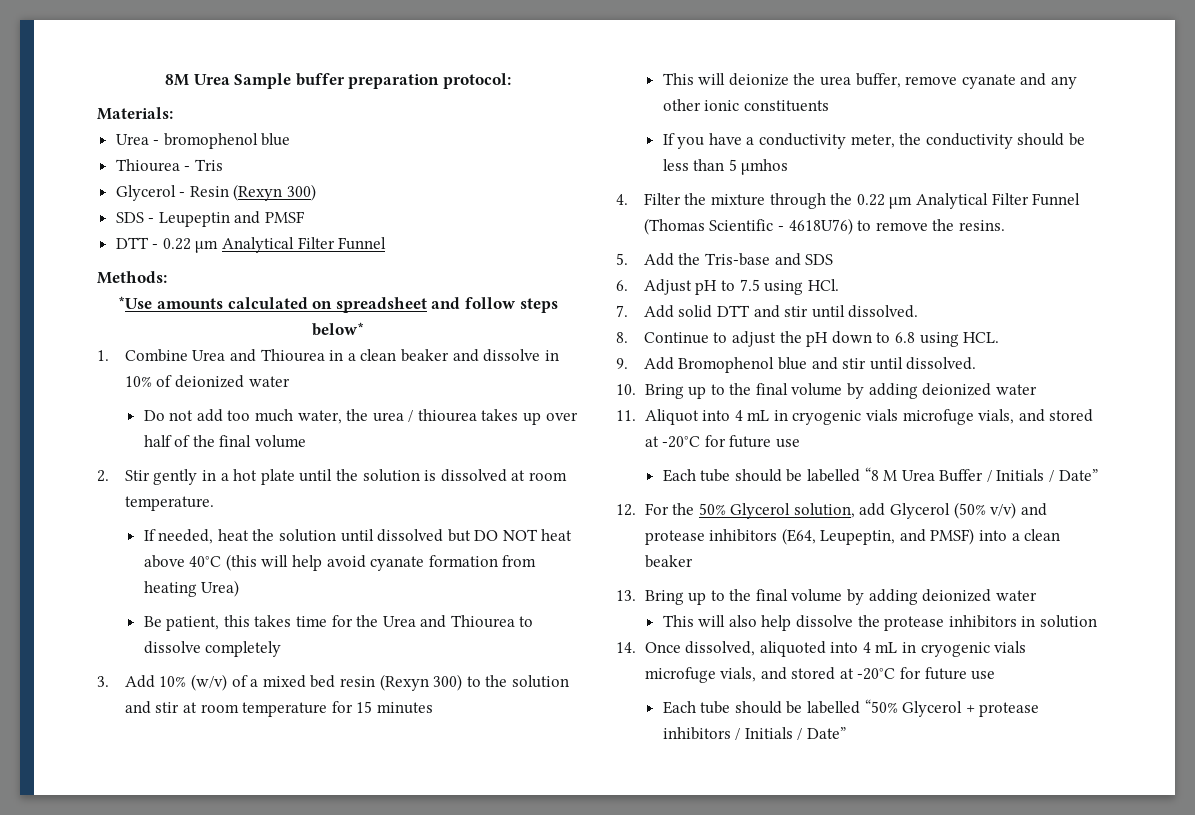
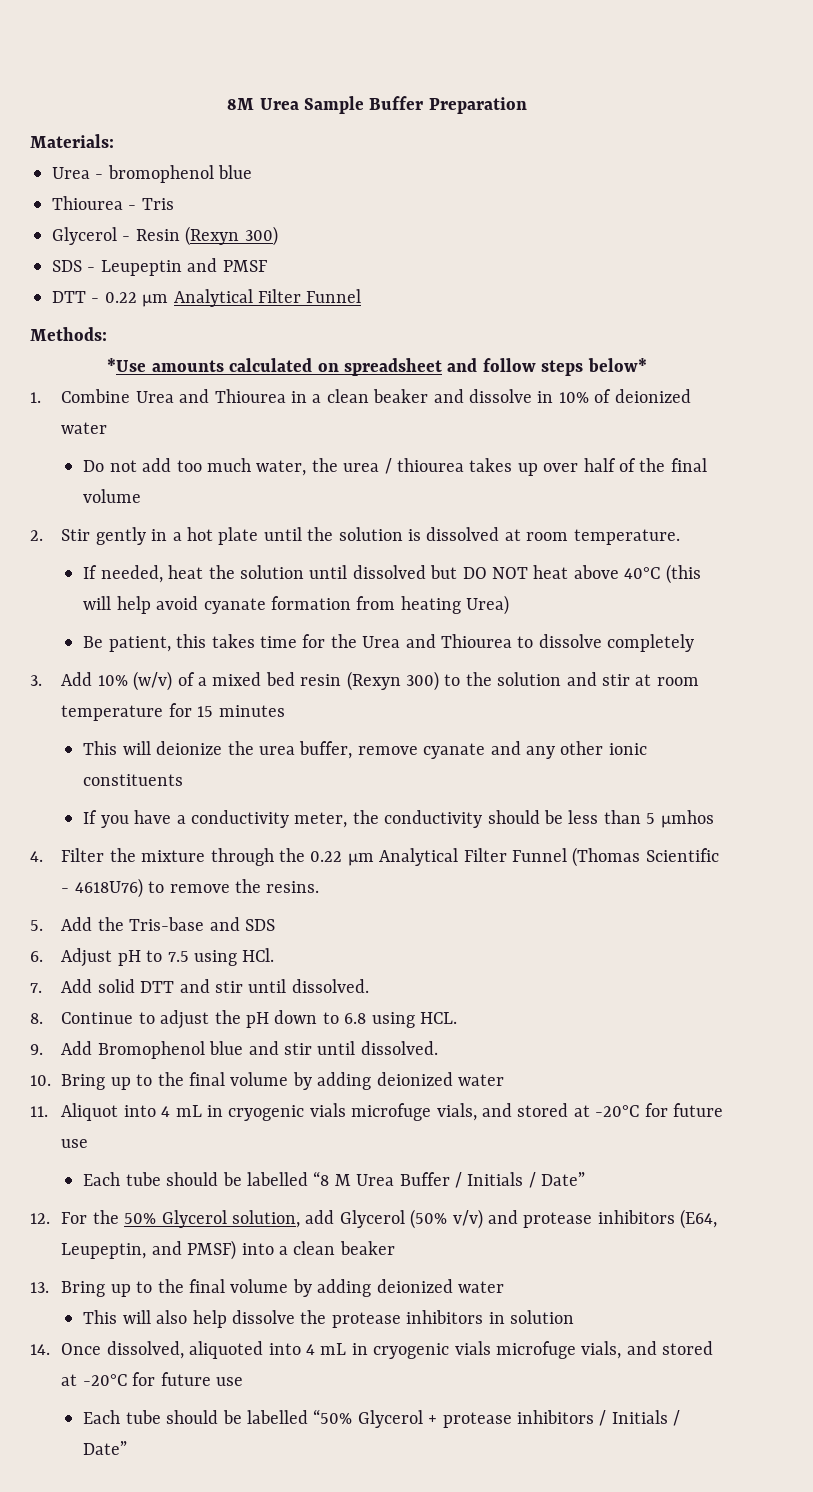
- 8M Urea Sample buffer preparation protocol:
+ 8M Urea Sample Buffer Preparation

